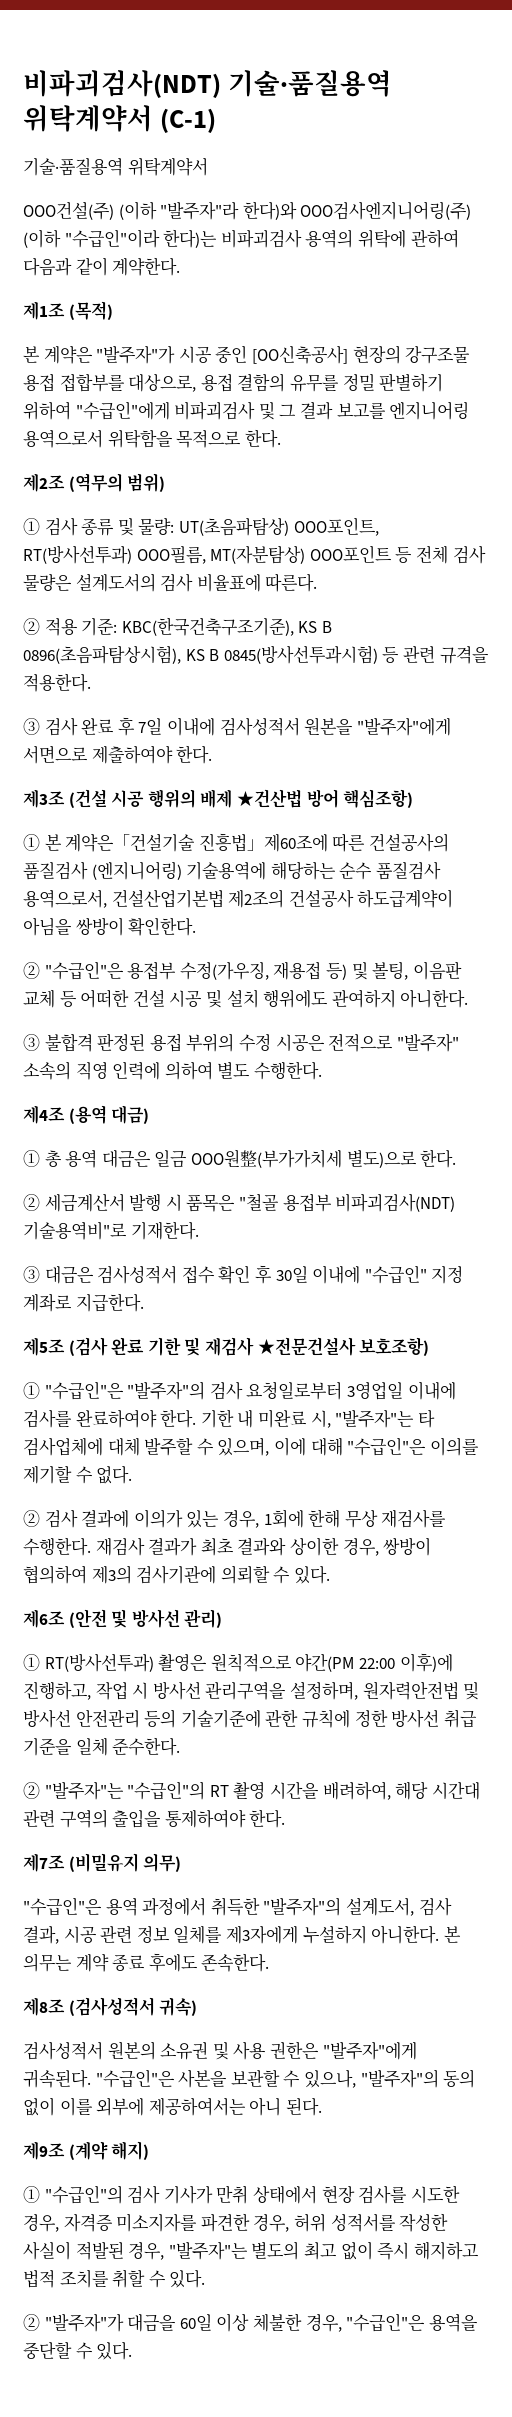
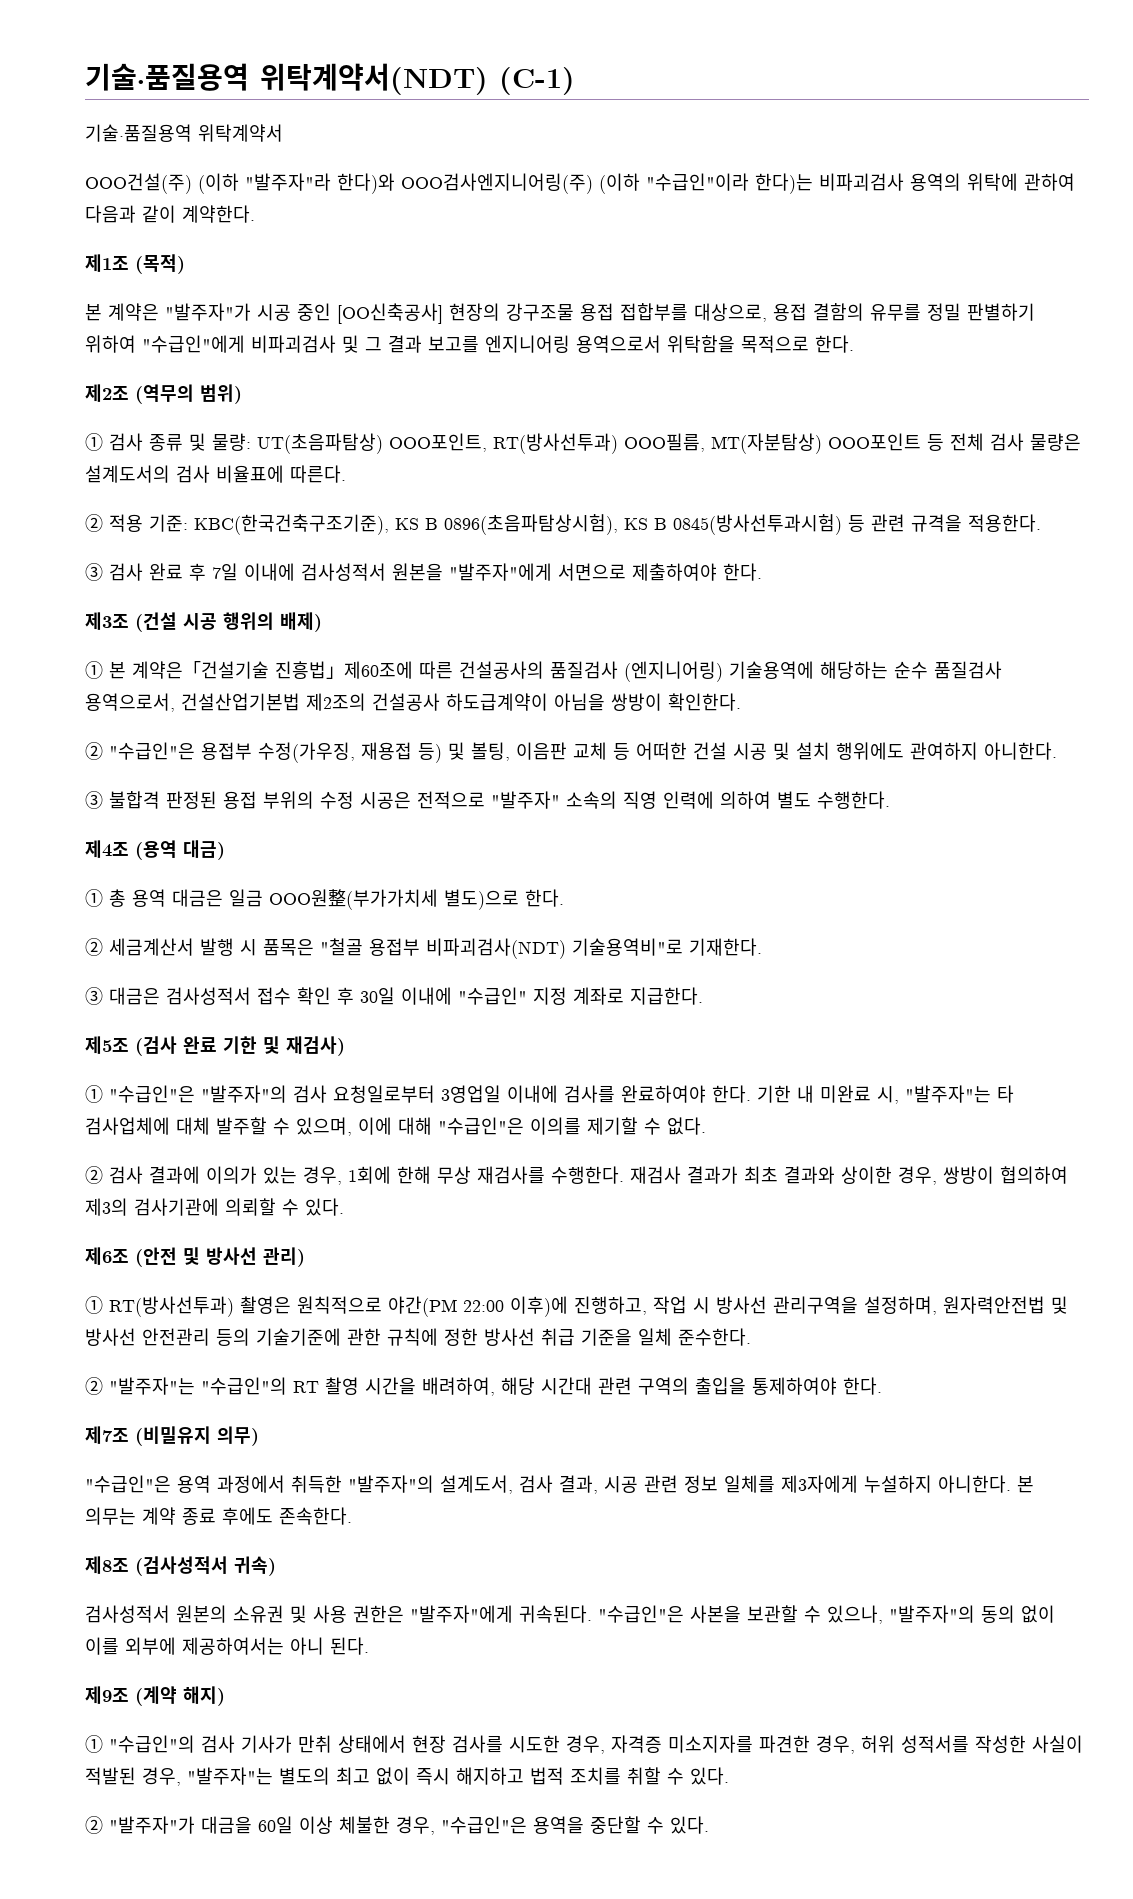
- 비파괴검사(NDT) 기술·품질용역 위탁계약서 (C-1)
+ 기술·품질용역 위탁계약서(NDT) (C-1)
- 제3조 (건설 시공 행위의 배제 ★건산법 방어 핵심조항)
+ 제3조 (건설 시공 행위의 배제)
- 제5조 (검사 완료 기한 및 재검사 ★전문건설사 보호조항)
+ 제5조 (검사 완료 기한 및 재검사)

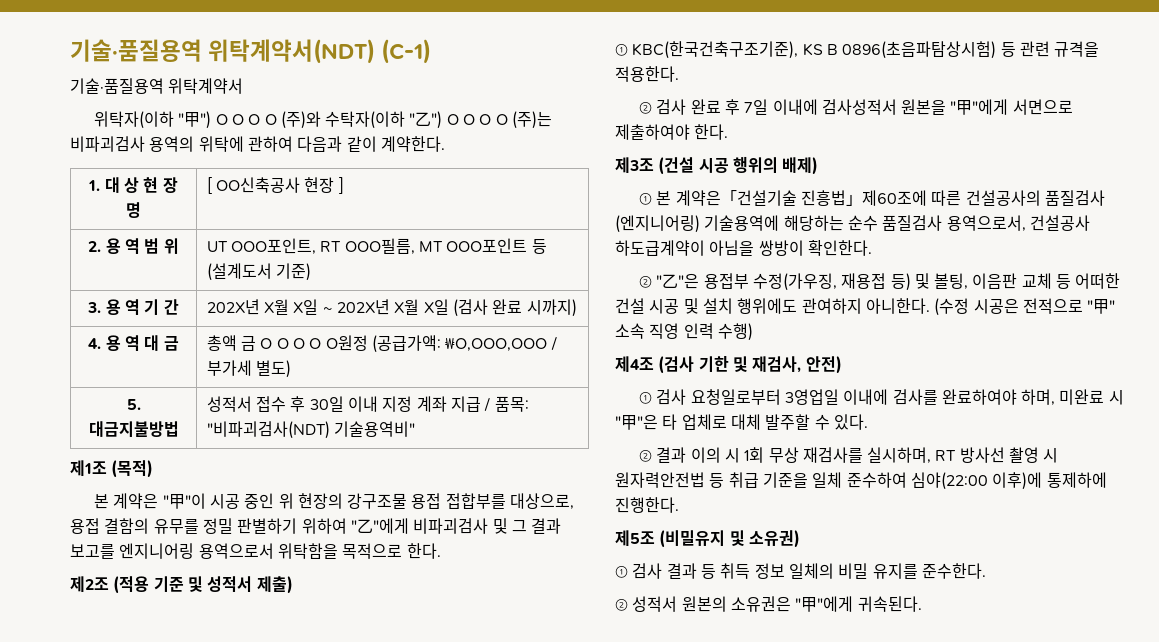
- OOO건설(주) (이하 "발주자"라 한다)와 OOO검사엔지니어링(주) (이하 "수급인"이라 한다)는 비파괴검사 용역의 위탁에 관하여 다음과 같이 계약한다.
+ 위탁자(이하 "甲") O O O O (주)와 수탁자(이하 "乙") O O O O (주)는 비파괴검사 용역의 위탁에 관하여 다음과 같이 계약한다.
+ 1. 대 상 현 장 명 | [ OO신축공사 현장 ]
+ 2. 용 역 범 위 | UT OOO포인트, RT OOO필름, MT OOO포인트 등 (설계도서 기준)
+ 3. 용 역 기 간 | 202X년 X월 X일 ~ 202X년 X월 X일 (검사 완료 시까지)
+ 4. 용 역 대 금 | 총액 금 O O O O O원정 (공급가액: ₩O,OOO,OOO / 부가세 별도)
+ 5. 대금지불방법 | 성적서 접수 후 30일 이내 지정 계좌 지급 / 품목: "비파괴검사(NDT) 기술용역비"
- 본 계약은 "발주자"가 시공 중인 [OO신축공사] 현장의 강구조물 용접 접합부를 대상으로, 용접 결함의 유무를 정밀 판별하기 위하여 "수급인"에게 비파괴검사 및 그 결과 보고를 엔지니어링 용역으로서 위탁함을 목적으로 한다.
+ 본 계약은 "甲"이 시공 중인 위 현장의 강구조물 용접 접합부를 대상으로, 용접 결함의 유무를 정밀 판별하기 위하여 "乙"에게 비파괴검사 및 그 결과 보고를 엔지니어링 용역으로서 위탁함을 목적으로 한다.
- 제2조 (역무의 범위)
- ① 검사 종류 및 물량: UT(초음파탐상) OOO포인트, RT(방사선투과) OOO필름, MT(자분탐상) OOO포인트 등 전체 검사 물량은 설계도서의 검사 비율표에 따른다.
- ② 적용 기준: KBC(한국건축구조기준), KS B 0896(초음파탐상시험), KS B 0845(방사선투과시험) 등 관련 규격을 적용한다.
+ 제2조 (적용 기준 및 성적서 제출)
+ ① KBC(한국건축구조기준), KS B 0896(초음파탐상시험) 등 관련 규격을 적용한다.
- ③ 검사 완료 후 7일 이내에 검사성적서 원본을 "발주자"에게 서면으로 제출하여야 한다.
+ ② 검사 완료 후 7일 이내에 검사성적서 원본을 "甲"에게 서면으로 제출하여야 한다.
- ① 본 계약은「건설기술 진흥법」제60조에 따른 건설공사의 품질검사 (엔지니어링) 기술용역에 해당하는 순수 품질검사 용역으로서, 건설산업기본법 제2조의 건설공사 하도급계약이 아님을 쌍방이 확인한다.
+ ① 본 계약은「건설기술 진흥법」제60조에 따른 건설공사의 품질검사 (엔지니어링) 기술용역에 해당하는 순수 품질검사 용역으로서, 건설공사 하도급계약이 아님을 쌍방이 확인한다.
- ② "수급인"은 용접부 수정(가우징, 재용접 등) 및 볼팅, 이음판 교체 등 어떠한 건설 시공 및 설치 행위에도 관여하지 아니한다.
- ③ 불합격 판정된 용접 부위의 수정 시공은 전적으로 "발주자" 소속의 직영 인력에 의하여 별도 수행한다.
- 제4조 (용역 대금)
- ① 총 용역 대금은 일금 OOO원整(부가가치세 별도)으로 한다.
- ② 세금계산서 발행 시 품목은 "철골 용접부 비파괴검사(NDT) 기술용역비"로 기재한다.
- ③ 대금은 검사성적서 접수 확인 후 30일 이내에 "수급인" 지정 계좌로 지급한다.
- 제5조 (검사 완료 기한 및 재검사)
- ① "수급인"은 "발주자"의 검사 요청일로부터 3영업일 이내에 검사를 완료하여야 한다. 기한 내 미완료 시, "발주자"는 타 검사업체에 대체 발주할 수 있으며, 이에 대해 "수급인"은 이의를 제기할 수 없다.
- ② 검사 결과에 이의가 있는 경우, 1회에 한해 무상 재검사를 수행한다. 재검사 결과가 최초 결과와 상이한 경우, 쌍방이 협의하여 제3의 검사기관에 의뢰할 수 있다.
- 제6조 (안전 및 방사선 관리)
- ① RT(방사선투과) 촬영은 원칙적으로 야간(PM 22:00 이후)에 진행하고, 작업 시 방사선 관리구역을 설정하며, 원자력안전법 및 방사선 안전관리 등의 기술기준에 관한 규칙에 정한 방사선 취급 기준을 일체 준수한다.
- ② "발주자"는 "수급인"의 RT 촬영 시간을 배려하여, 해당 시간대 관련 구역의 출입을 통제하여야 한다.
- 제7조 (비밀유지 의무)
- "수급인"은 용역 과정에서 취득한 "발주자"의 설계도서, 검사 결과, 시공 관련 정보 일체를 제3자에게 누설하지 아니한다. 본 의무는 계약 종료 후에도 존속한다.
- 제8조 (검사성적서 귀속)
- 검사성적서 원본의 소유권 및 사용 권한은 "발주자"에게 귀속된다. "수급인"은 사본을 보관할 수 있으나, "발주자"의 동의 없이 이를 외부에 제공하여서는 아니 된다.
- 제9조 (계약 해지)
- ① "수급인"의 검사 기사가 만취 상태에서 현장 검사를 시도한 경우, 자격증 미소지자를 파견한 경우, 허위 성적서를 작성한 사실이 적발된 경우, "발주자"는 별도의 최고 없이 즉시 해지하고 법적 조치를 취할 수 있다.
- ② "발주자"가 대금을 60일 이상 체불한 경우, "수급인"은 용역을 중단할 수 있다.
+ ② "乙"은 용접부 수정(가우징, 재용접 등) 및 볼팅, 이음판 교체 등 어떠한 건설 시공 및 설치 행위에도 관여하지 아니한다. (수정 시공은 전적으로 "甲" 소속 직영 인력 수행)
+ 제4조 (검사 기한 및 재검사, 안전)
+ ① 검사 요청일로부터 3영업일 이내에 검사를 완료하여야 하며, 미완료 시 "甲"은 타 업체로 대체 발주할 수 있다.
+ ② 결과 이의 시 1회 무상 재검사를 실시하며, RT 방사선 촬영 시 원자력안전법 등 취급 기준을 일체 준수하여 심야(22:00 이후)에 통제하에 진행한다.
+ 제5조 (비밀유지 및 소유권)
+ ① 검사 결과 등 취득 정보 일체의 비밀 유지를 준수한다.
+ ② 성적서 원본의 소유권은 "甲"에게 귀속된다.

